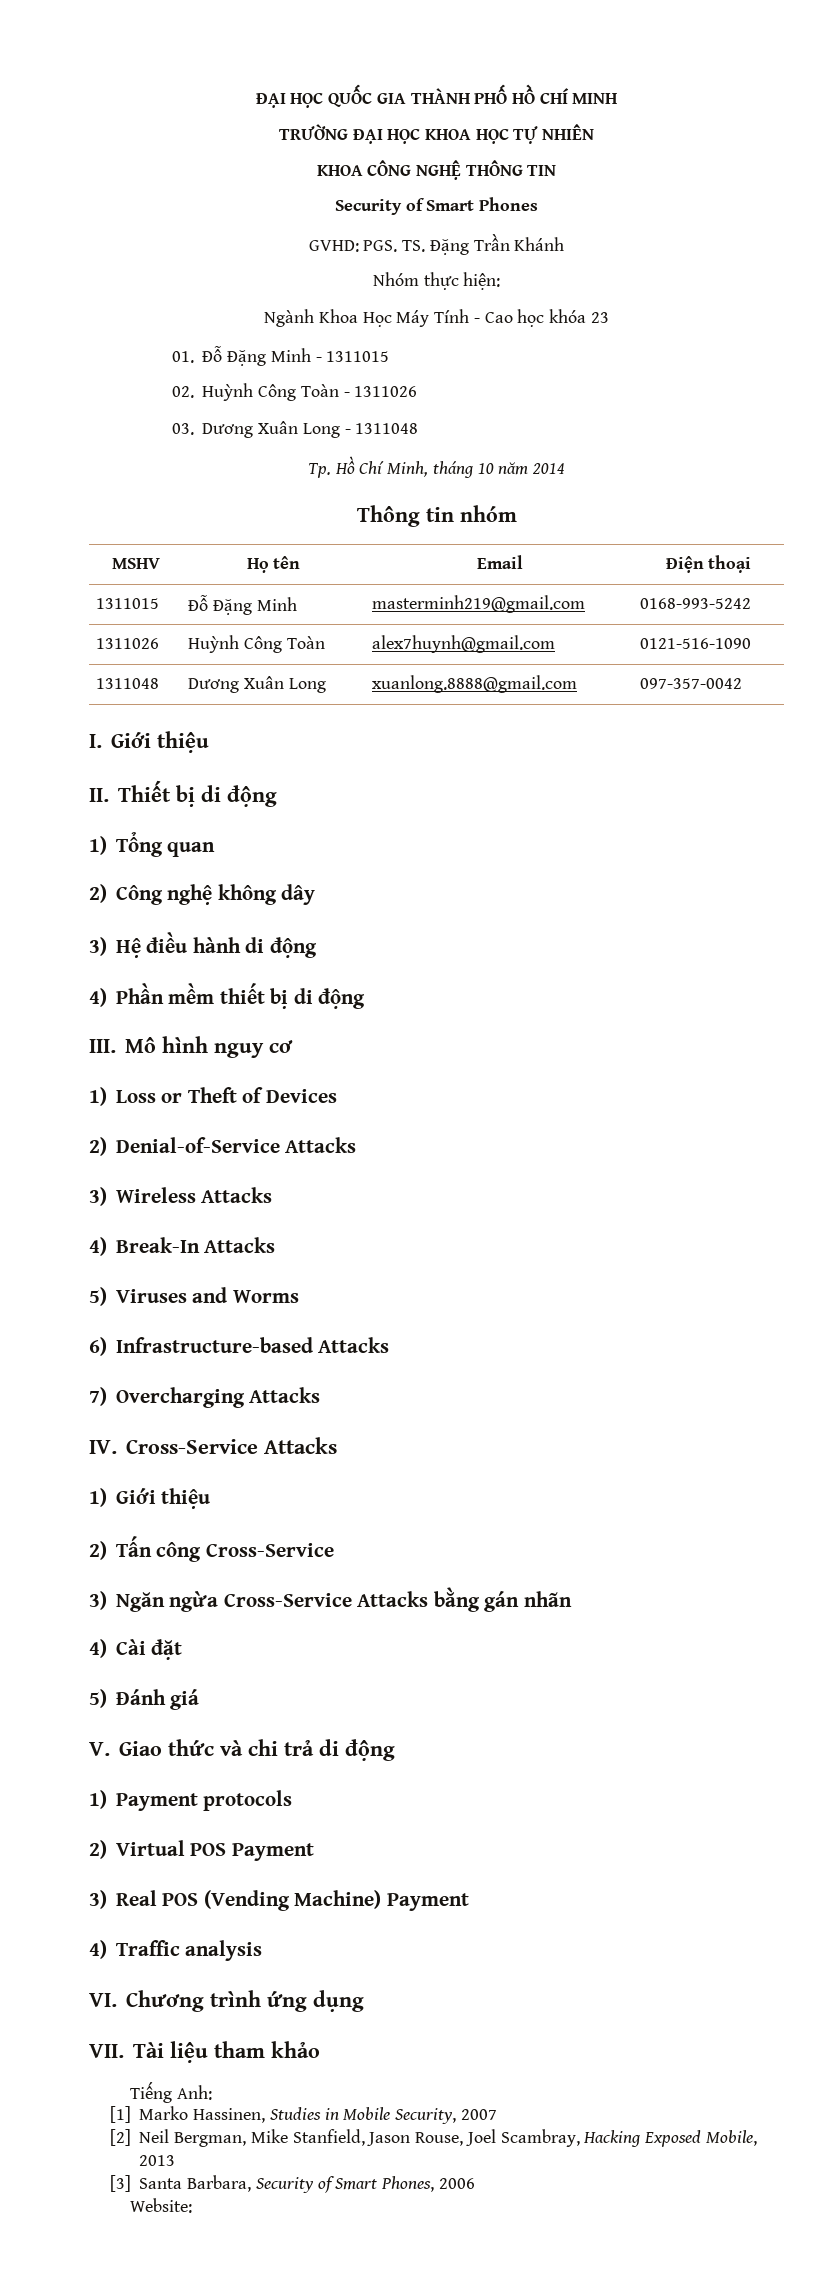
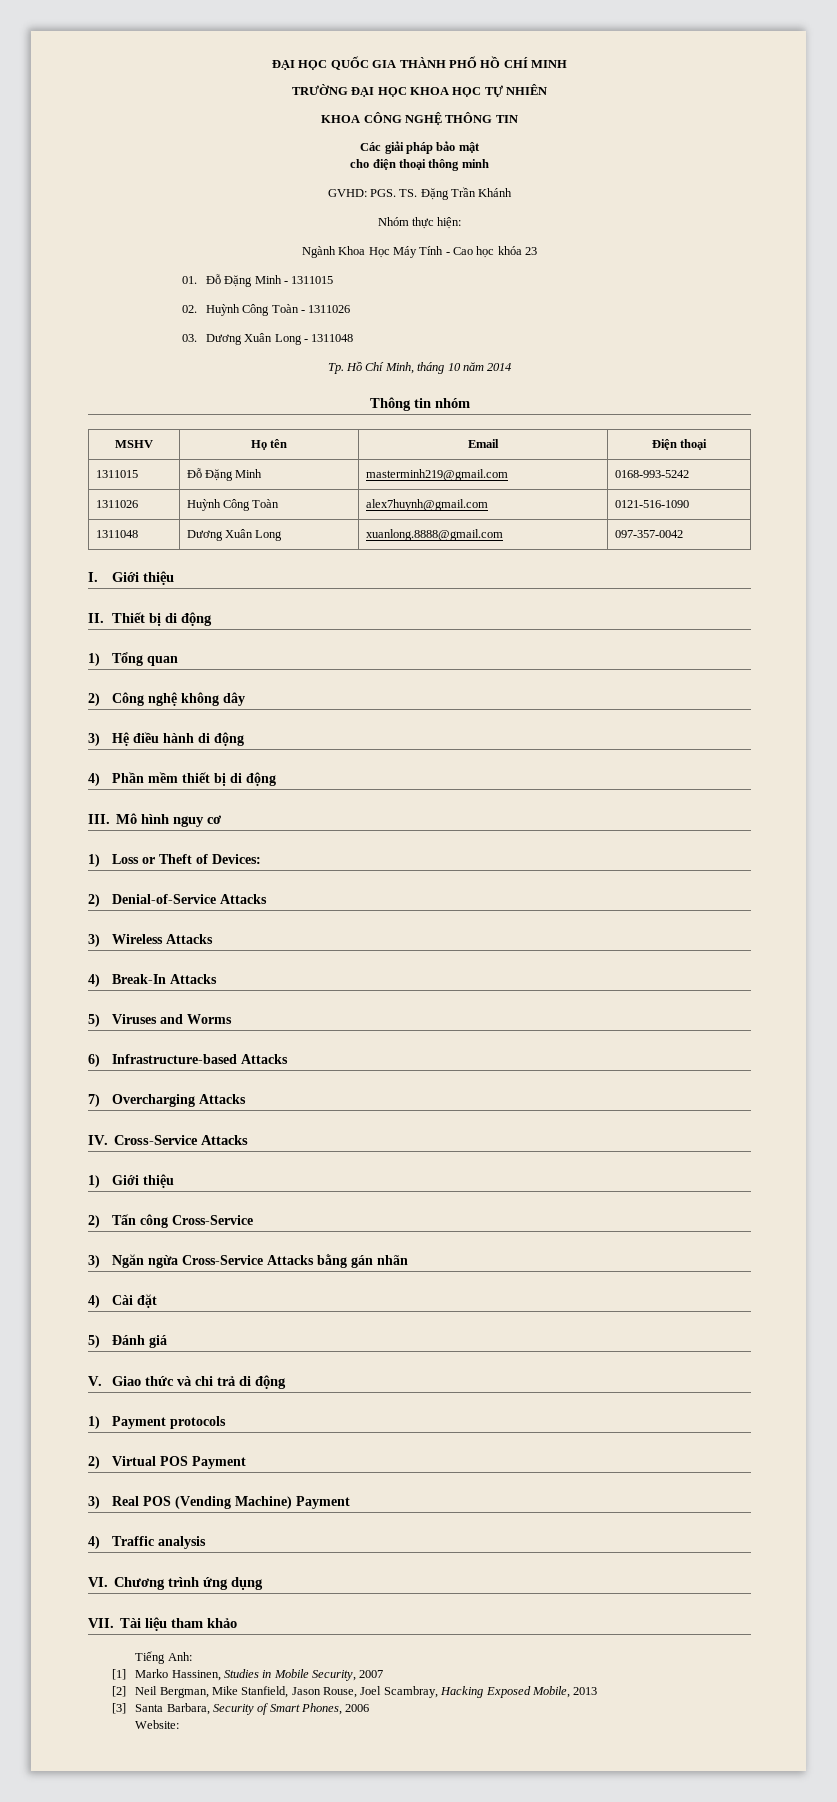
- Security of Smart Phones
+ Các giải pháp bảo mật
+ cho điện thoại thông minh
- 1) Loss or Theft of Devices
+ 1) Loss or Theft of Devices:

